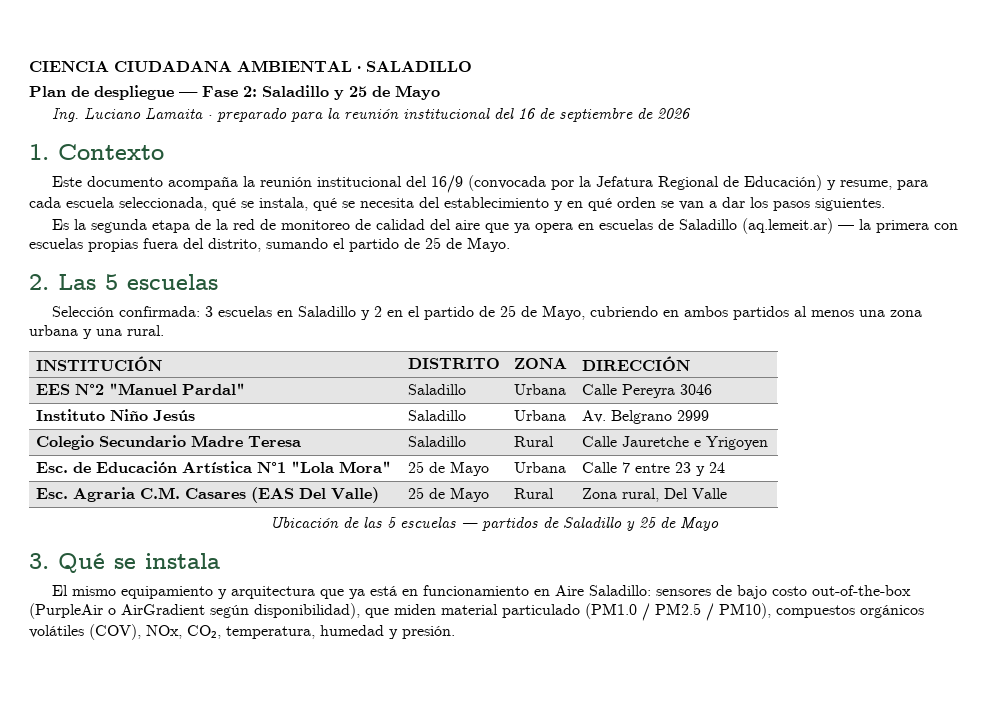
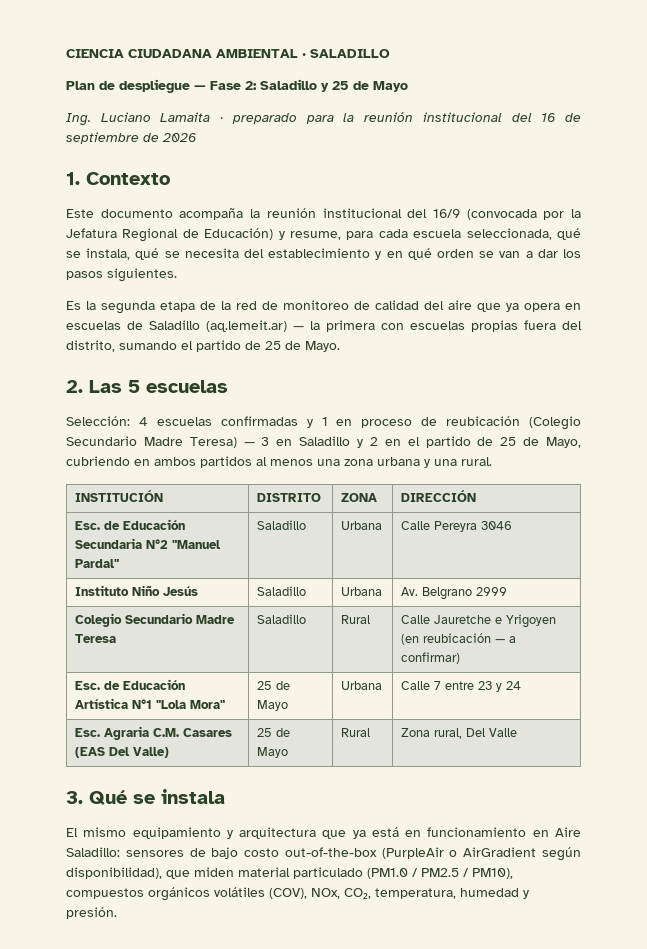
- Selección confirmada: 3 escuelas en Saladillo y 2 en el partido de 25 de Mayo, cubriendo en ambos partidos al menos una zona urbana y una rural.
+ Selección: 4 escuelas confirmadas y 1 en proceso de reubicación (Colegio Secundario Madre Teresa) — 3 en Saladillo y 2 en el partido de 25 de Mayo, cubriendo en ambos partidos al menos una zona urbana y una rural.
- EES N°2 "Manuel Pardal" | Saladillo | Urbana | Calle Pereyra 3046
+ Esc. de Educación Secundaria N°2 "Manuel Pardal" | Saladillo | Urbana | Calle Pereyra 3046
- Colegio Secundario Madre Teresa | Saladillo | Rural | Calle Jauretche e Yrigoyen
+ Colegio Secundario Madre Teresa | Saladillo | Rural | Calle Jauretche e Yrigoyen (en reubicación — a confirmar)
- Ubicación de las 5 escuelas — partidos de Saladillo y 25 de Mayo

